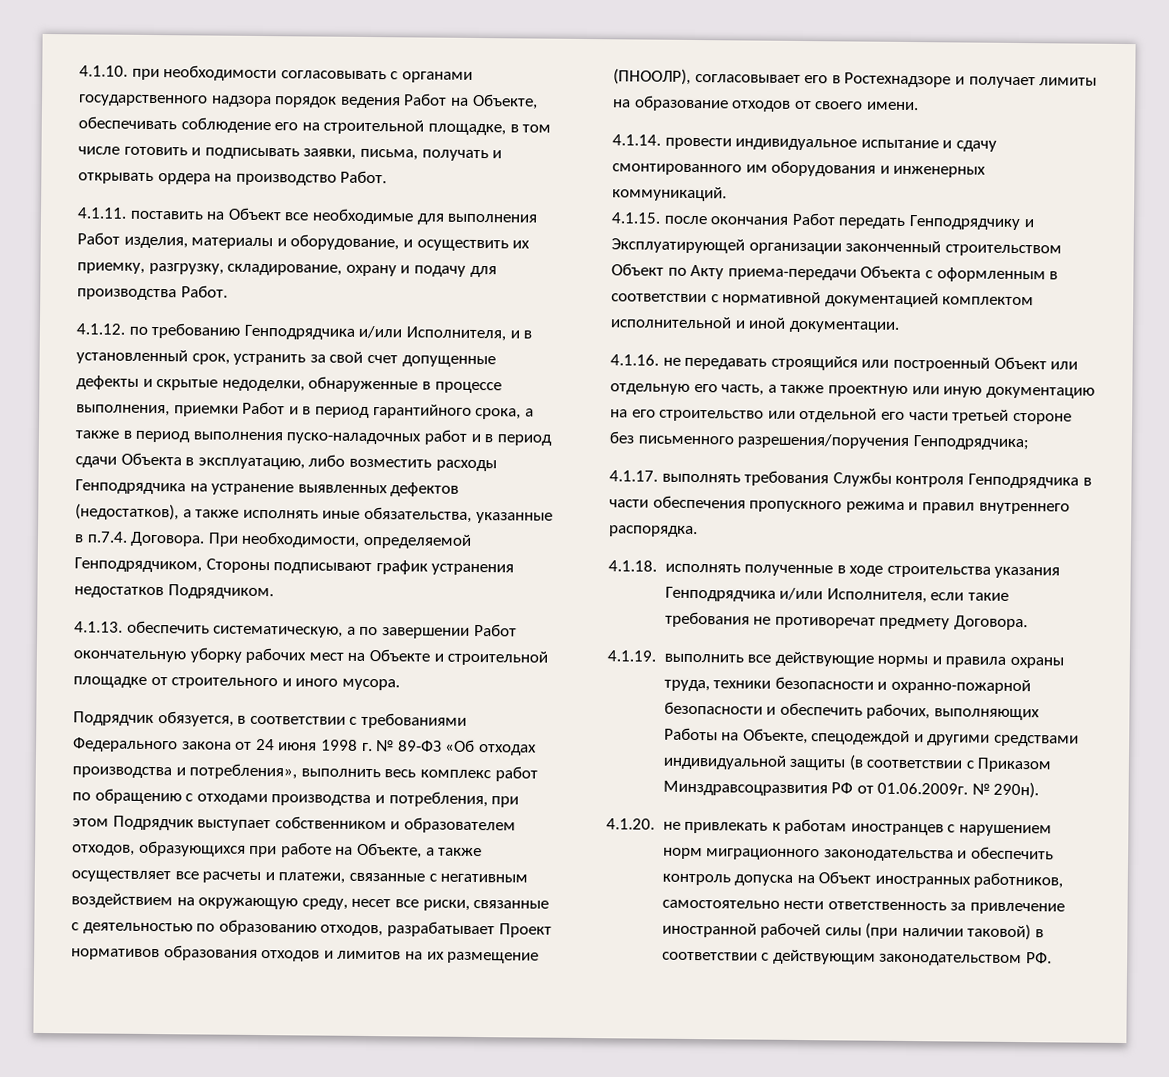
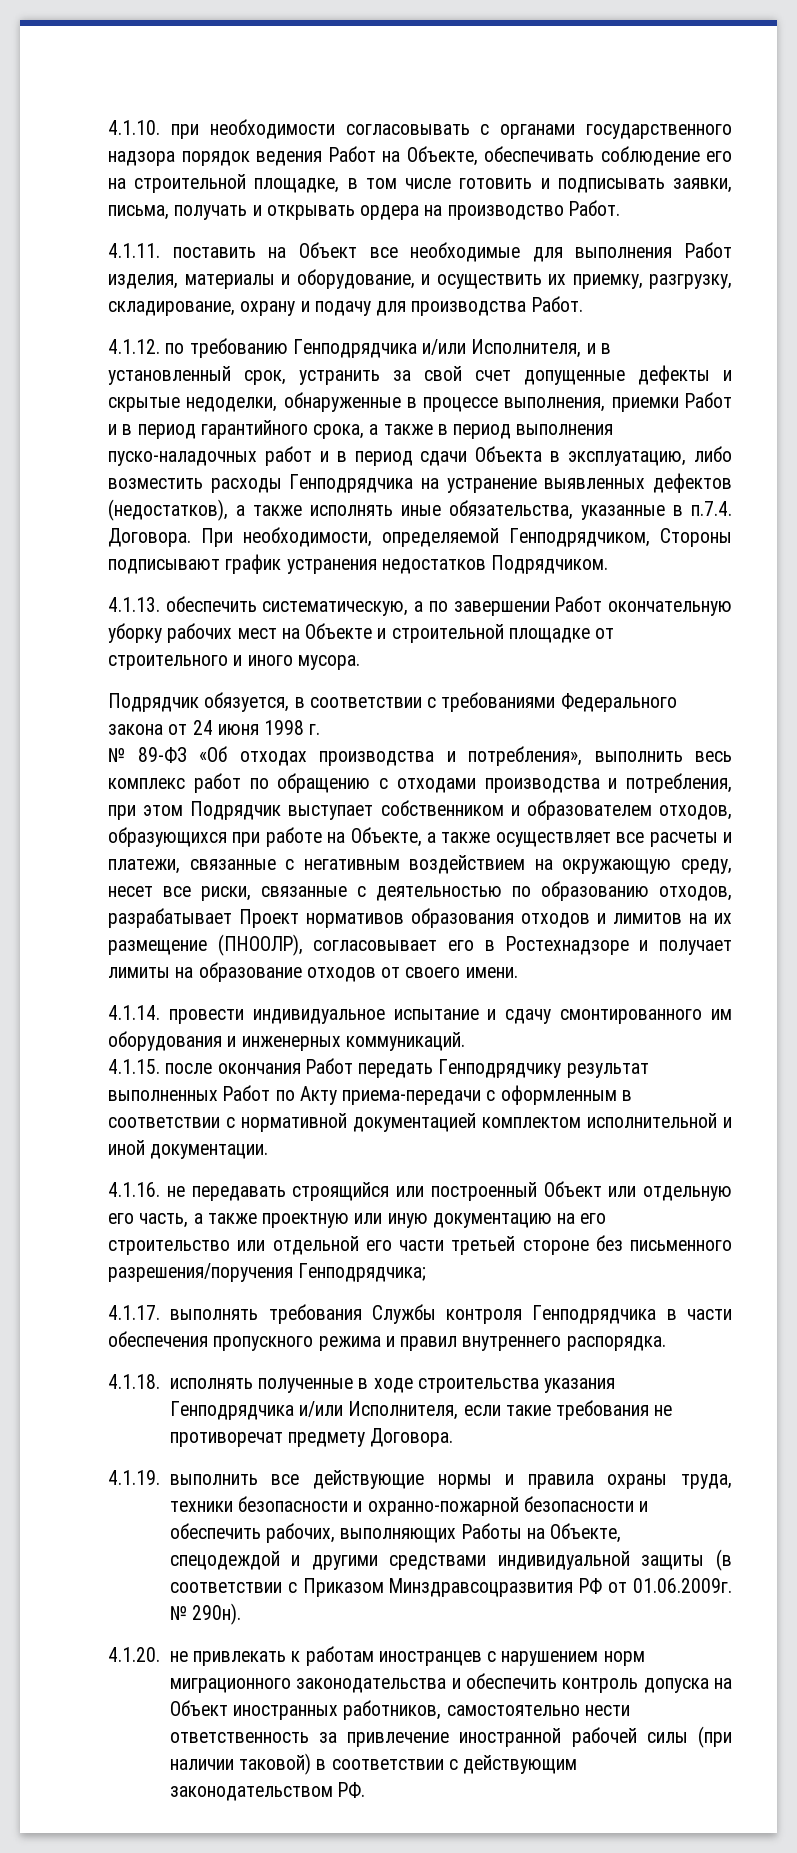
- Подрядчик обязуется, в соответствии с требованиями Федерального закона от 24 июня 1998 г. № 89-ФЗ «Об отходах производства и потребления», выполнить весь комплекс работ по обращению с отходами производства и потребления, при этом Подрядчик выступает собственником и образователем отходов, образующихся при работе на Объекте, а также осуществляет все расчеты и платежи, связанные с негативным воздействием на окружающую среду, несет все риски, связанные с деятельностью по образованию отходов, разрабатывает Проект нормативов образования отходов и лимитов на их размещение (ПНООЛР), согласовывает его в Ростехнадзоре и получает лимиты на образование отходов от своего имени.
+ Подрядчик обязуется, в соответствии с требованиями Федерального закона от 24 июня 1998 г.
+ № 89-ФЗ «Об отходах производства и потребления», выполнить весь комплекс работ по обращению с отходами производства и потребления, при этом Подрядчик выступает собственником и образователем отходов, образующихся при работе на Объекте, а также осуществляет все расчеты и платежи, связанные с негативным воздействием на окружающую среду, несет все риски, связанные с деятельностью по образованию отходов, разрабатывает Проект нормативов образования отходов и лимитов на их размещение (ПНООЛР), согласовывает его в Ростехнадзоре и получает лимиты на образование отходов от своего имени.
- 4.1.15. после окончания Работ передать Генподрядчику и Эксплуатирующей организации законченный строительством Объект по Акту приема-передачи Объекта с оформленным в соответствии с нормативной документацией комплектом исполнительной и иной документации.
+ 4.1.15. после окончания Работ передать Генподрядчику результат выполненных Работ по Акту приема-передачи с оформленным в соответствии с нормативной документацией комплектом исполнительной и иной документации.

